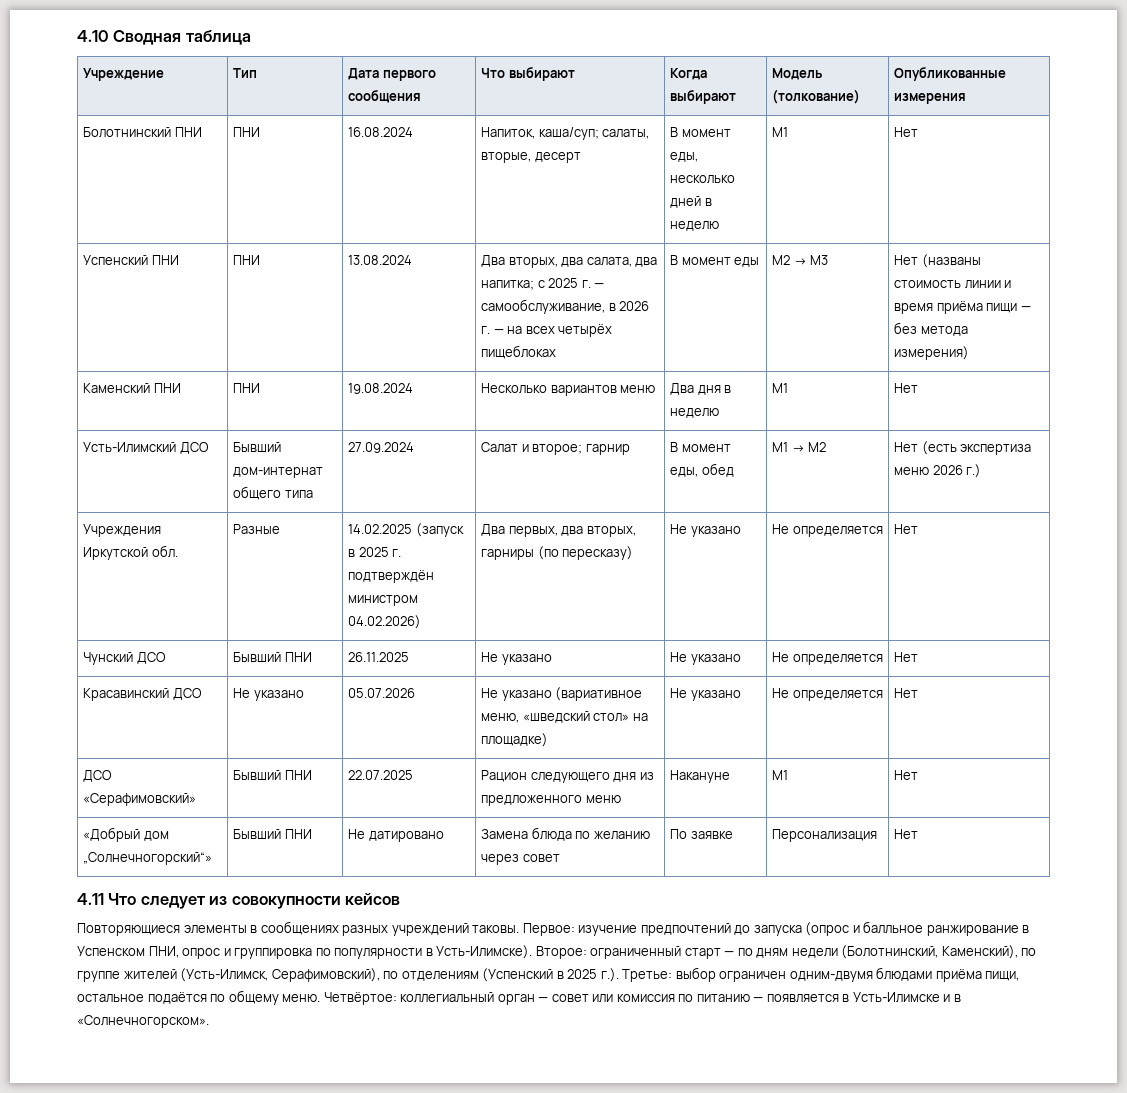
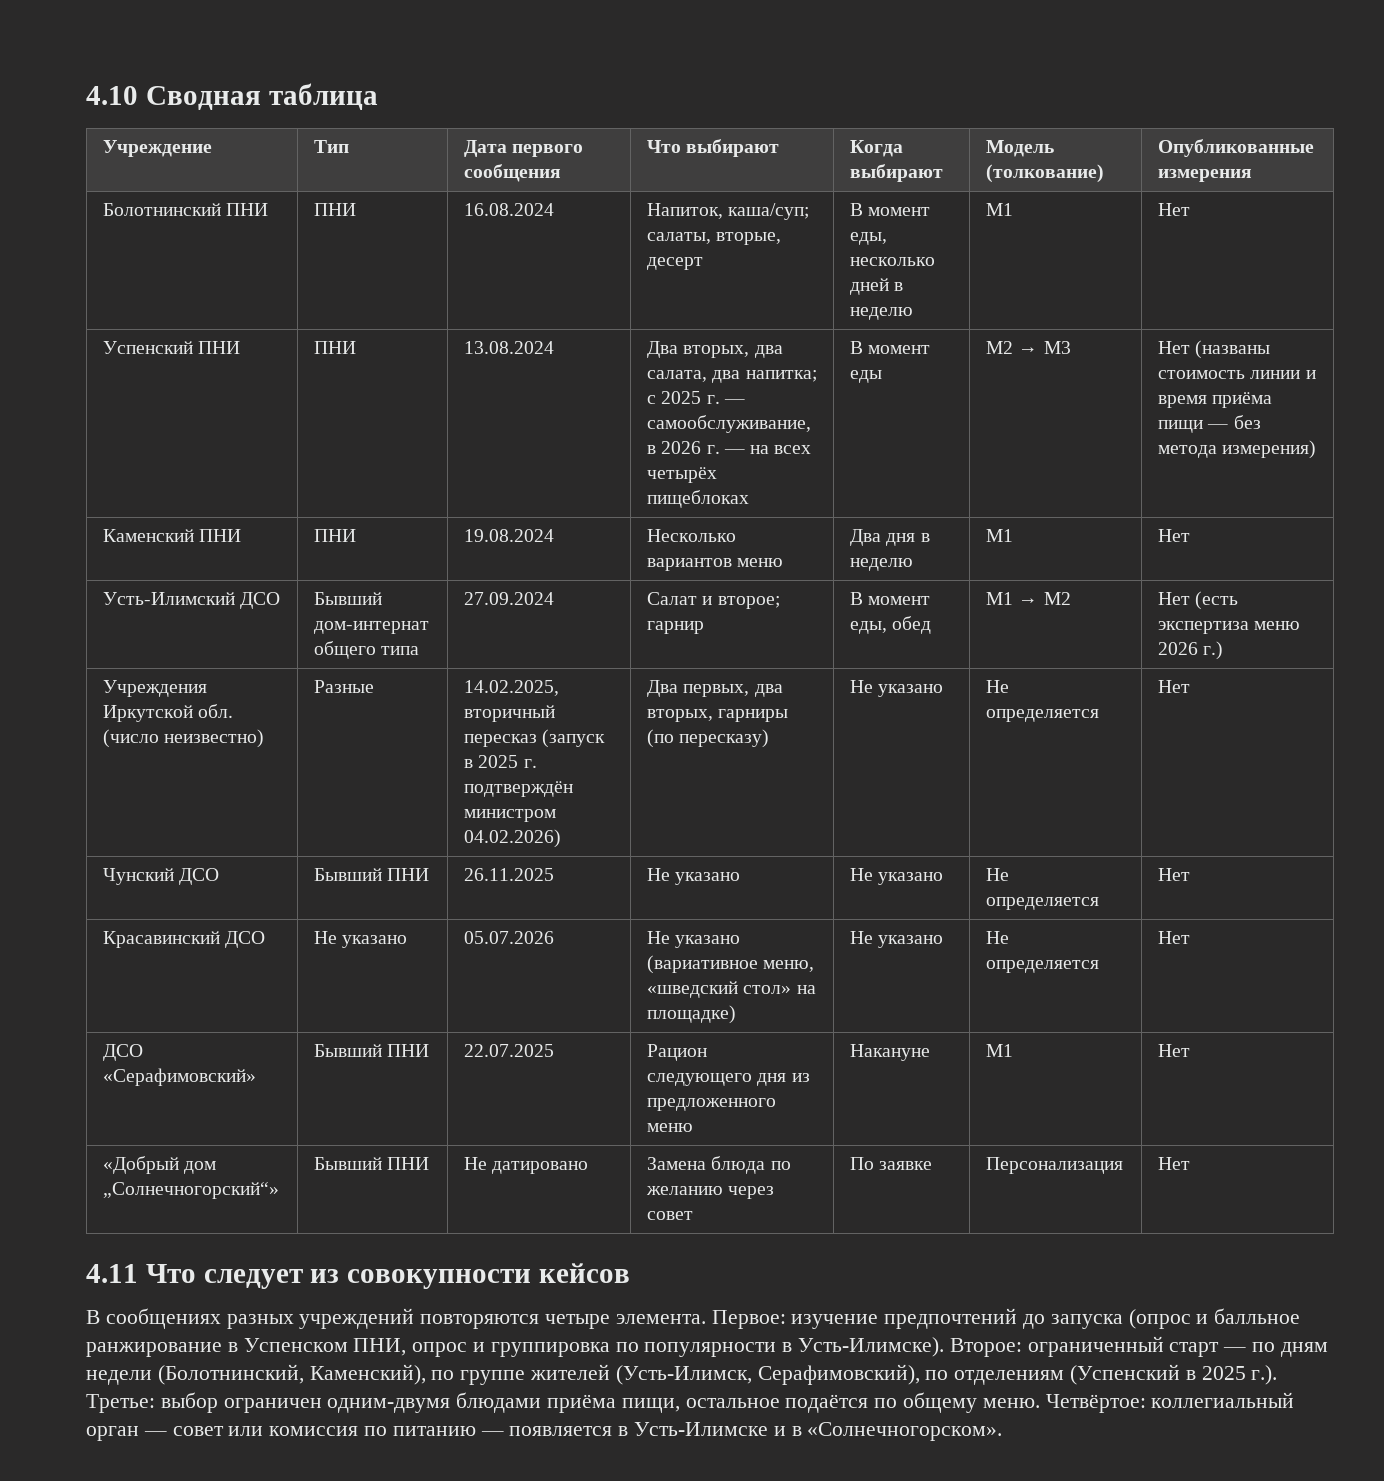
- Учреждения Иркутской обл. | Разные | 14.02.2025 (запуск в 2025 г. подтверждён министром 04.02.2026) | Два первых, два вторых, гарниры (по пересказу) | Не указано | Не определяется | Нет
+ Учреждения Иркутской обл. (число неизвестно) | Разные | 14.02.2025, вторичный пересказ (запуск в 2025 г. подтверждён министром 04.02.2026) | Два первых, два вторых, гарниры (по пересказу) | Не указано | Не определяется | Нет
- Повторяющиеся элементы в сообщениях разных учреждений таковы.
+ В сообщениях разных учреждений повторяются четыре элемента.

